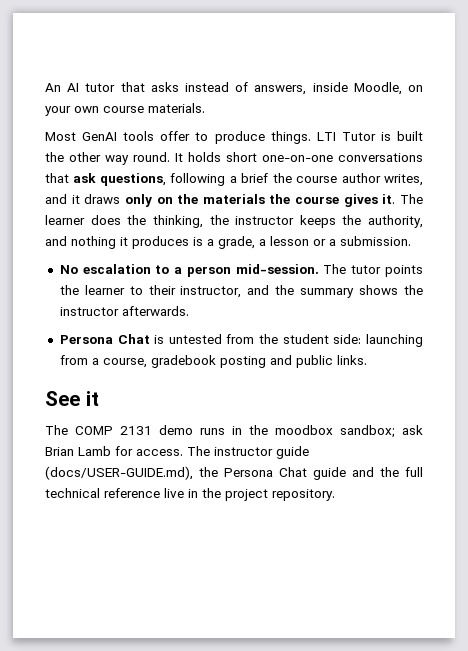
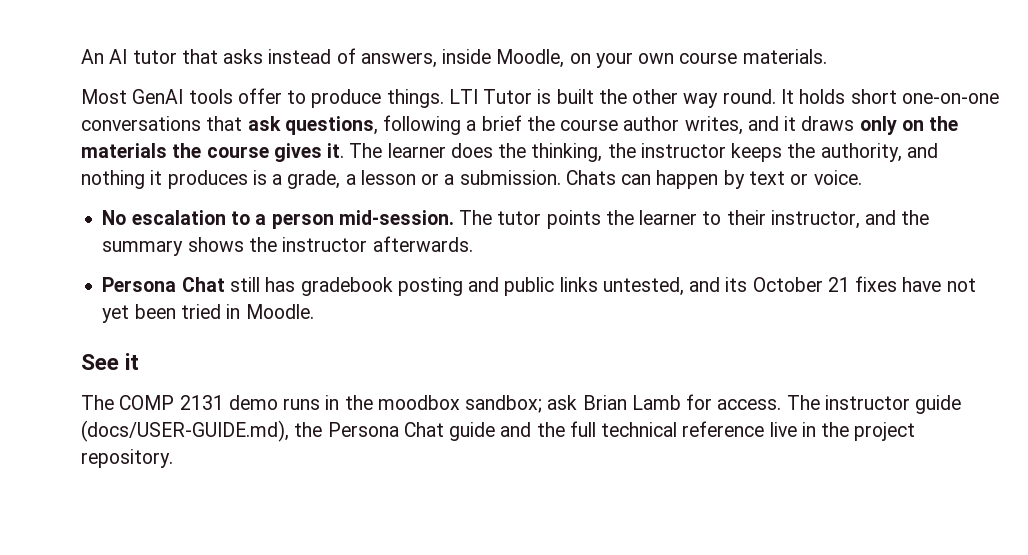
+ Chats can happen by text or voice.
- Persona Chat is untested from the student side: launching from a course, gradebook posting and public links.
+ Persona Chat still has gradebook posting and public links untested, and its October 21 fixes have not yet been tried in Moodle.

